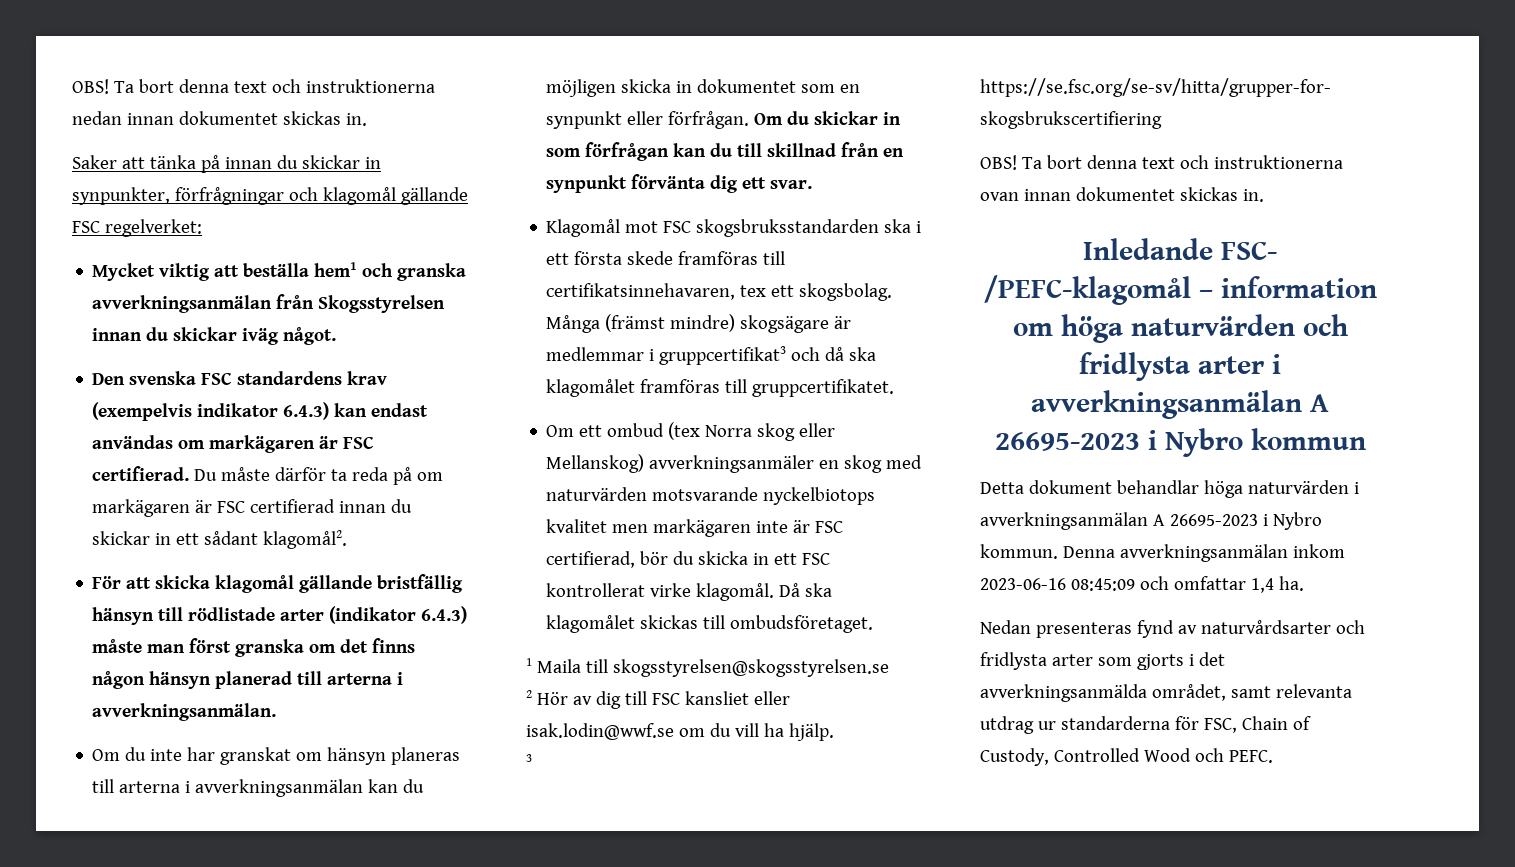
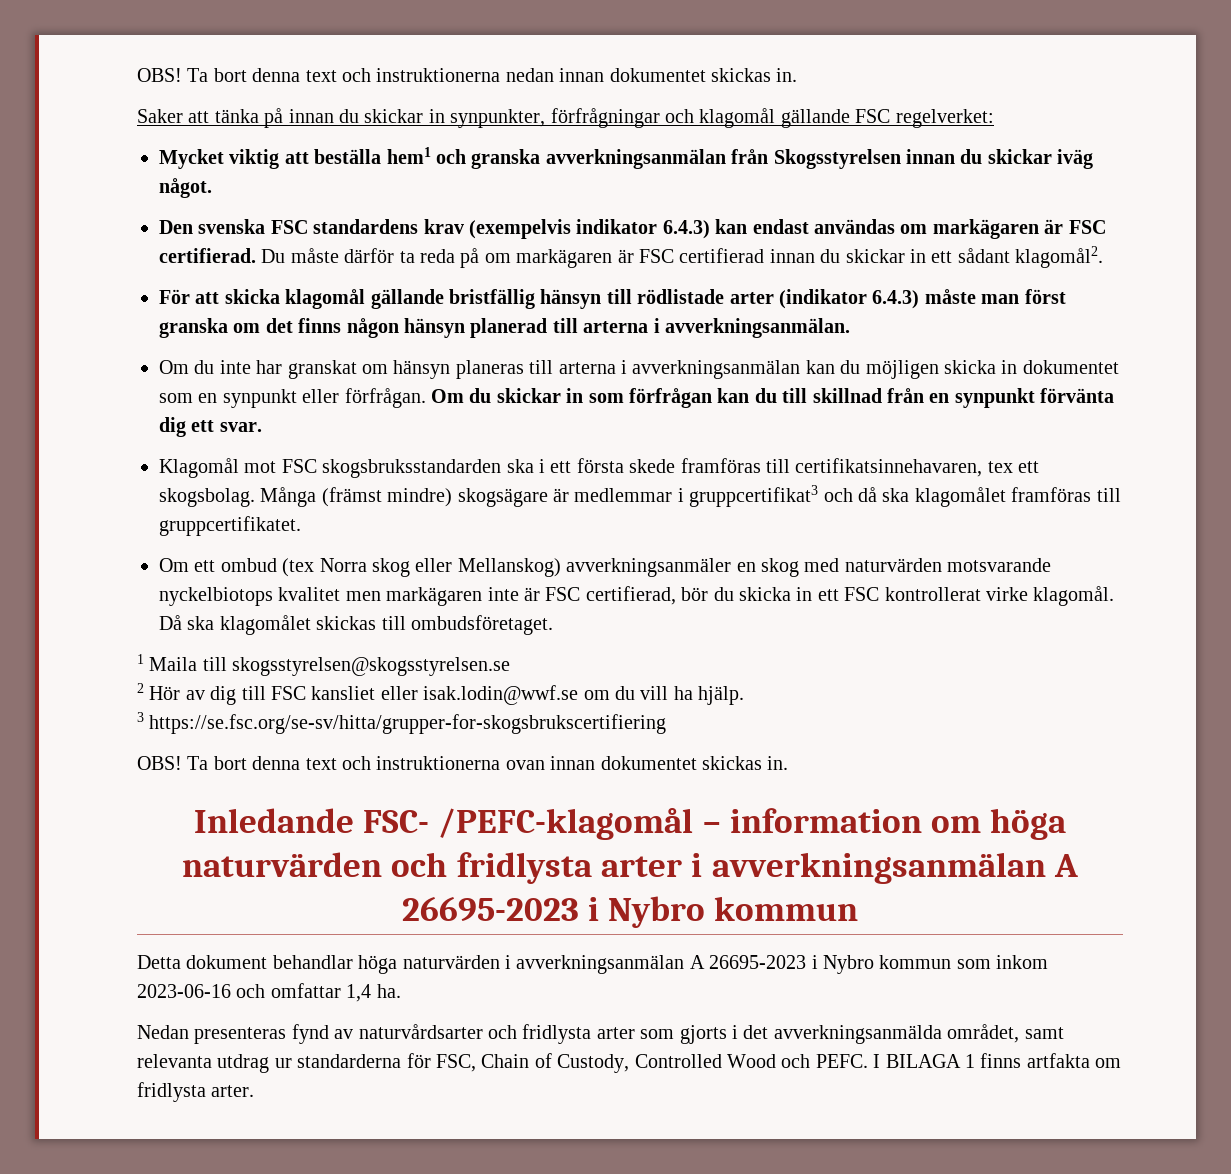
- Detta dokument behandlar höga naturvärden i avverkningsanmälan A 26695-2023 i Nybro kommun. Denna avverkningsanmälan inkom 2023-06-16 08:45:09 och omfattar 1,4 ha.
+ Detta dokument behandlar höga naturvärden i avverkningsanmälan A 26695-2023 i Nybro kommun som inkom 2023-06-16 och omfattar 1,4 ha.
+ I BILAGA 1 finns artfakta om fridlysta arter.

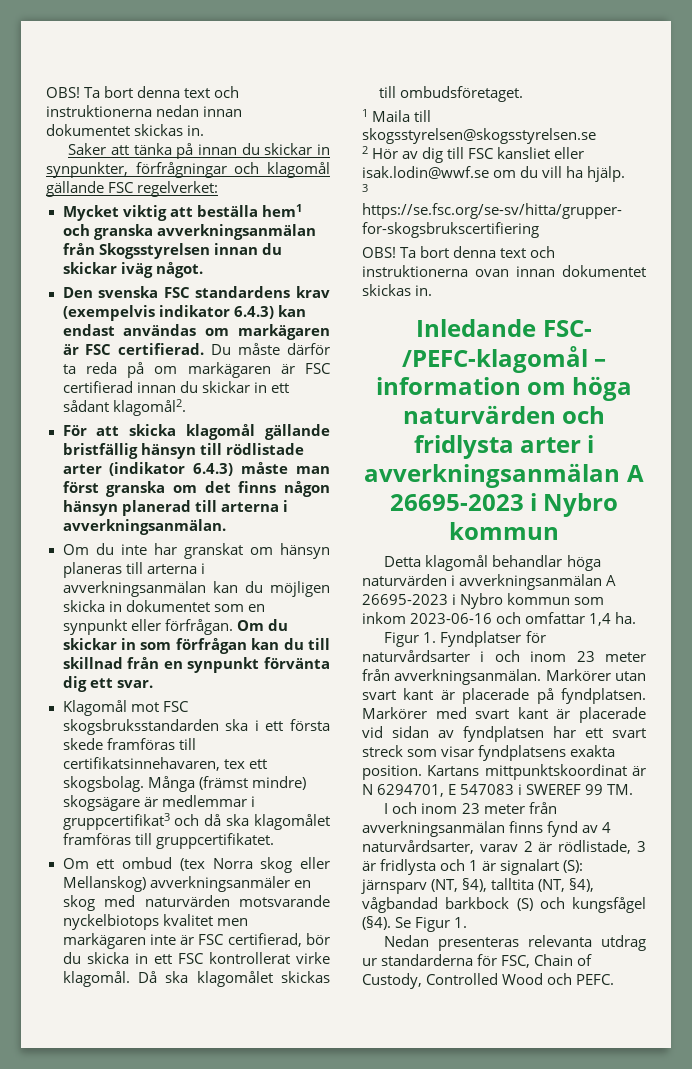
- Detta dokument behandlar höga naturvärden i avverkningsanmälan A 26695-2023 i Nybro kommun som inkom 2023-06-16 och omfattar 1,4 ha.
+ Detta klagomål behandlar höga naturvärden i avverkningsanmälan A 26695-2023 i Nybro kommun som inkom 2023-06-16 och omfattar 1,4 ha.
- Nedan presenteras fynd av naturvårdsarter och fridlysta arter som gjorts i det avverkningsanmälda området, samt relevanta utdrag ur standarderna för FSC, Chain of Custody, Controlled Wood och PEFC. I BILAGA 1 finns artfakta om fridlysta arter.
+ Figur 1. Fyndplatser för naturvårdsarter i och inom 23 meter från avverkningsanmälan. Markörer utan svart kant är placerade på fyndplatsen. Markörer med svart kant är placerade vid sidan av fyndplatsen har ett svart streck som visar fyndplatsens exakta position. Kartans mittpunktskoordinat är N 6294701, E 547083 i SWEREF 99 TM.
+ I och inom 23 meter från avverkningsanmälan finns fynd av 4 naturvårdsarter, varav 2 är rödlistade, 3 är fridlysta och 1 är signalart (S): järnsparv (NT, §4), talltita (NT, §4), vågbandad barkbock (S) och kungsfågel (§4). Se Figur 1.
+ Nedan presenteras relevanta utdrag ur standarderna för FSC, Chain of Custody, Controlled Wood och PEFC.

